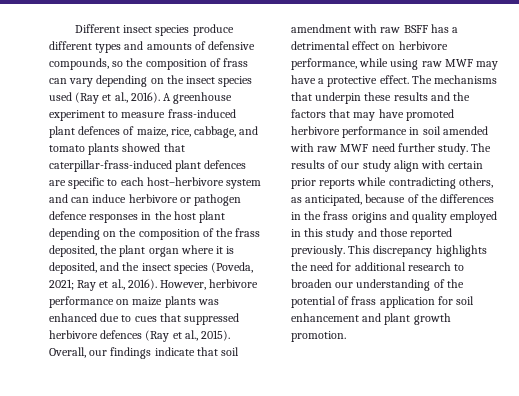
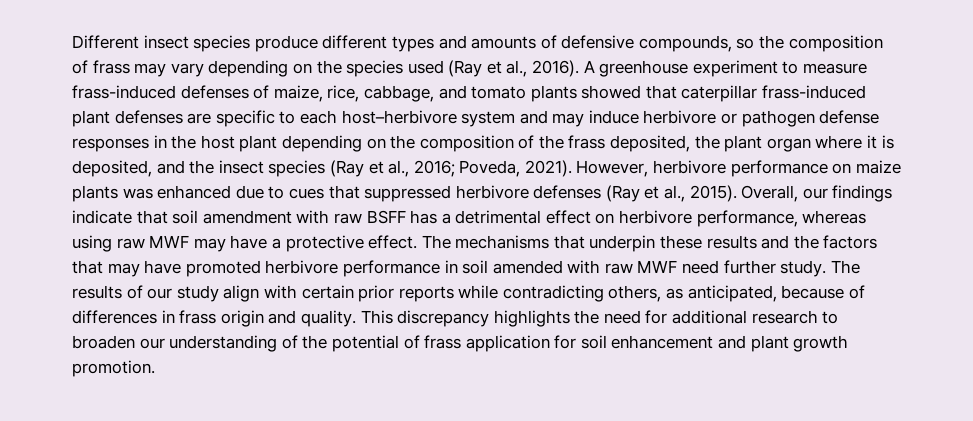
- Different insect species produce different types and amounts of defensive compounds, so the composition of frass can vary depending on the insect species used (Ray et al., 2016).
+ Different insect species produce different types and amounts of defensive compounds, so the composition of frass may vary depending on the species used (Ray et al., 2016).
- A greenhouse experiment to measure frass-induced plant defences of maize, rice, cabbage, and tomato plants showed that caterpillar-frass-induced plant defences are specific to each host–herbivore system and can induce herbivore or pathogen defence responses in the host plant depending on the composition of the frass deposited, the plant organ where it is deposited, and the insect species (Poveda, 2021; Ray et al., 2016).
+ A greenhouse experiment to measure frass-induced defenses of maize, rice, cabbage, and tomato plants showed that caterpillar frass-induced plant defenses are specific to each host–herbivore system and may induce herbivore or pathogen defense responses in the host plant depending on the composition of the frass deposited, the plant organ where it is deposited, and the insect species (Ray et al., 2016; Poveda, 2021).
- However, herbivore performance on maize plants was enhanced due to cues that suppressed herbivore defences (Ray et al., 2015).
+ However, herbivore performance on maize plants was enhanced due to cues that suppressed herbivore defenses (Ray et al., 2015).
- Overall, our findings indicate that soil amendment with raw BSFF has a detrimental effect on herbivore performance, while using raw MWF may have a protective effect.
+ Overall, our findings indicate that soil amendment with raw BSFF has a detrimental effect on herbivore performance, whereas using raw MWF may have a protective effect.
- The results of our study align with certain prior reports while contradicting others, as anticipated, because of the differences in the frass origins and quality employed in this study and those reported previously.
+ The results of our study align with certain prior reports while contradicting others, as anticipated, because of differences in frass origin and quality.

